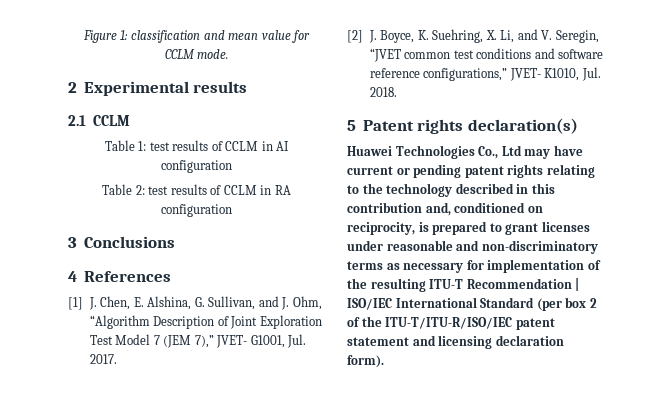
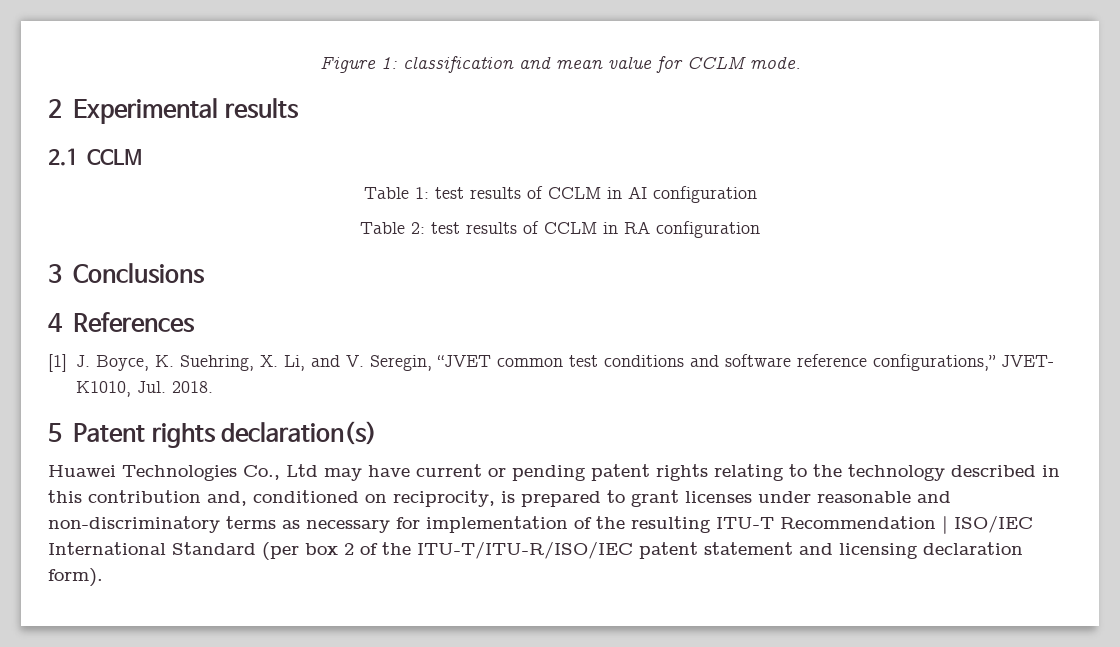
- [1] J. Chen, E. Alshina, G. Sullivan, and J. Ohm, “Algorithm Description of Joint Exploration Test Model 7 (JEM 7),” JVET- G1001, Jul. 2017.
- [2] J. Boyce, K. Suehring, X. Li, and V. Seregin, “JVET common test conditions and software reference configurations,” JVET- K1010, Jul. 2018.
+ [1] J. Boyce, K. Suehring, X. Li, and V. Seregin, “JVET common test conditions and software reference configurations,” JVET- K1010, Jul. 2018.

